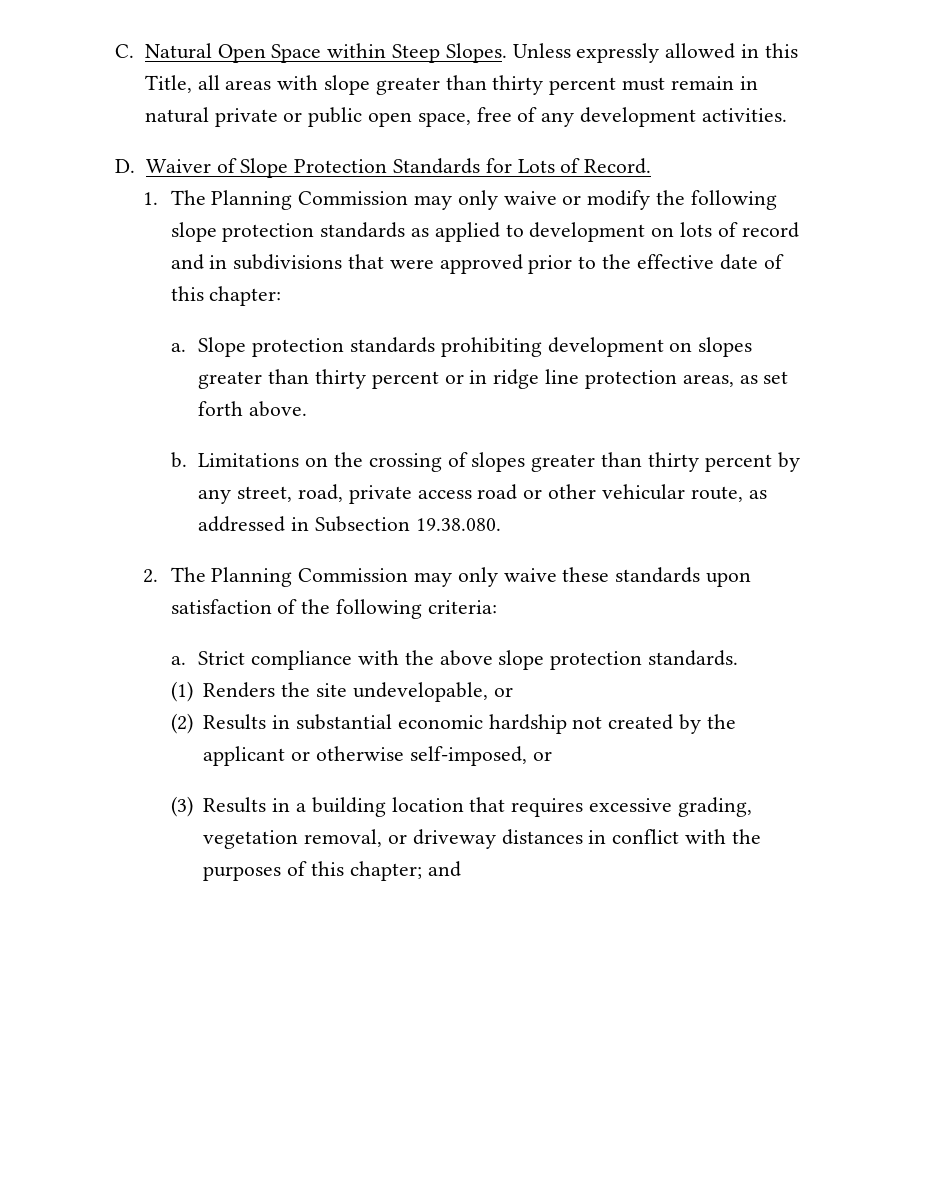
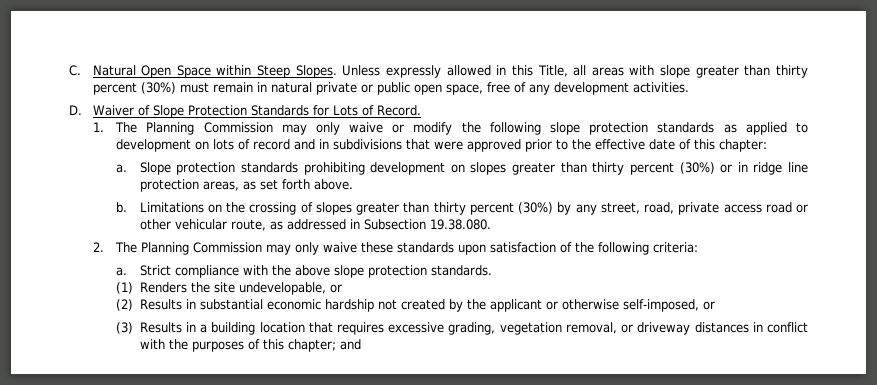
- Unless expressly allowed in this Title, all areas with slope greater than thirty percent must remain in natural private or public open space, free of any development activities.
+ Unless expressly allowed in this Title, all areas with slope greater than thirty percent (30%) must remain in natural private or public open space, free of any development activities.
- Slope protection standards prohibiting development on slopes greater than thirty percent or in ridge line protection areas, as set forth above.
+ Slope protection standards prohibiting development on slopes greater than thirty percent (30%) or in ridge line protection areas, as set forth above.
- Limitations on the crossing of slopes greater than thirty percent by any street, road, private access road or other vehicular route, as addressed in Subsection 19.38.080.
+ Limitations on the crossing of slopes greater than thirty percent (30%) by any street, road, private access road or other vehicular route, as addressed in Subsection 19.38.080.

